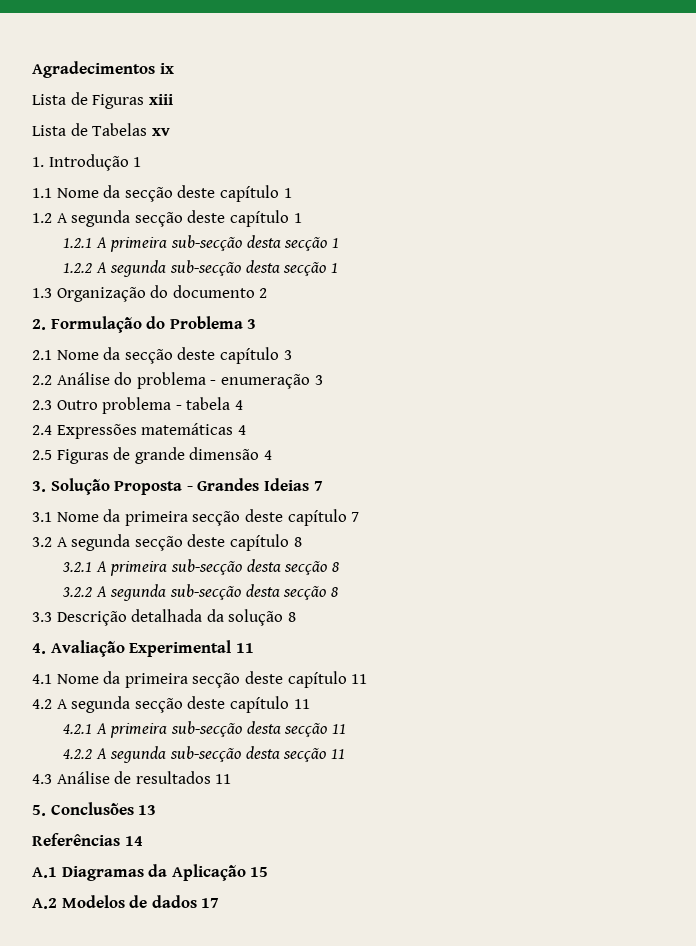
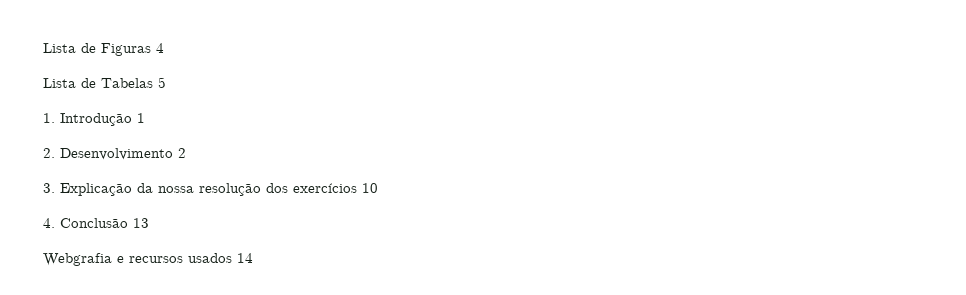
- Agradecimentos ix
- Lista de Figuras xiii
+ Lista de Figuras 4
- Lista de Tabelas xv
+ Lista de Tabelas 5
- 1.1 Nome da secção deste capítulo 1
- 1.2 A segunda secção deste capítulo 1
- 1.2.1 A primeira sub-secção desta secção 1
- 1.2.2 A segunda sub-secção desta secção 1
- 1.3 Organização do documento 2
- 2. Formulação do Problema 3
- 2.1 Nome da secção deste capítulo 3
- 2.2 Análise do problema - enumeração 3
- 2.3 Outro problema - tabela 4
- 2.4 Expressões matemáticas 4
- 2.5 Figuras de grande dimensão 4
- 3. Solução Proposta - Grandes Ideias 7
- 3.1 Nome da primeira secção deste capítulo 7
- 3.2 A segunda secção deste capítulo 8
- 3.2.1 A primeira sub-secção desta secção 8
- 3.2.2 A segunda sub-secção desta secção 8
- 3.3 Descrição detalhada da solução 8
- 4. Avaliação Experimental 11
- 4.1 Nome da primeira secção deste capítulo 11
- 4.2 A segunda secção deste capítulo 11
- 4.2.1 A primeira sub-secção desta secção 11
- 4.2.2 A segunda sub-secção desta secção 11
- 4.3 Análise de resultados 11
- 5. Conclusões 13
- Referências 14
- A.1 Diagramas da Aplicação 15
- A.2 Modelos de dados 17
+ 2. Desenvolvimento 2
+ 3. Explicação da nossa resolução dos exercícios 10
+ 4. Conclusão 13
+ Webgrafia e recursos usados 14

